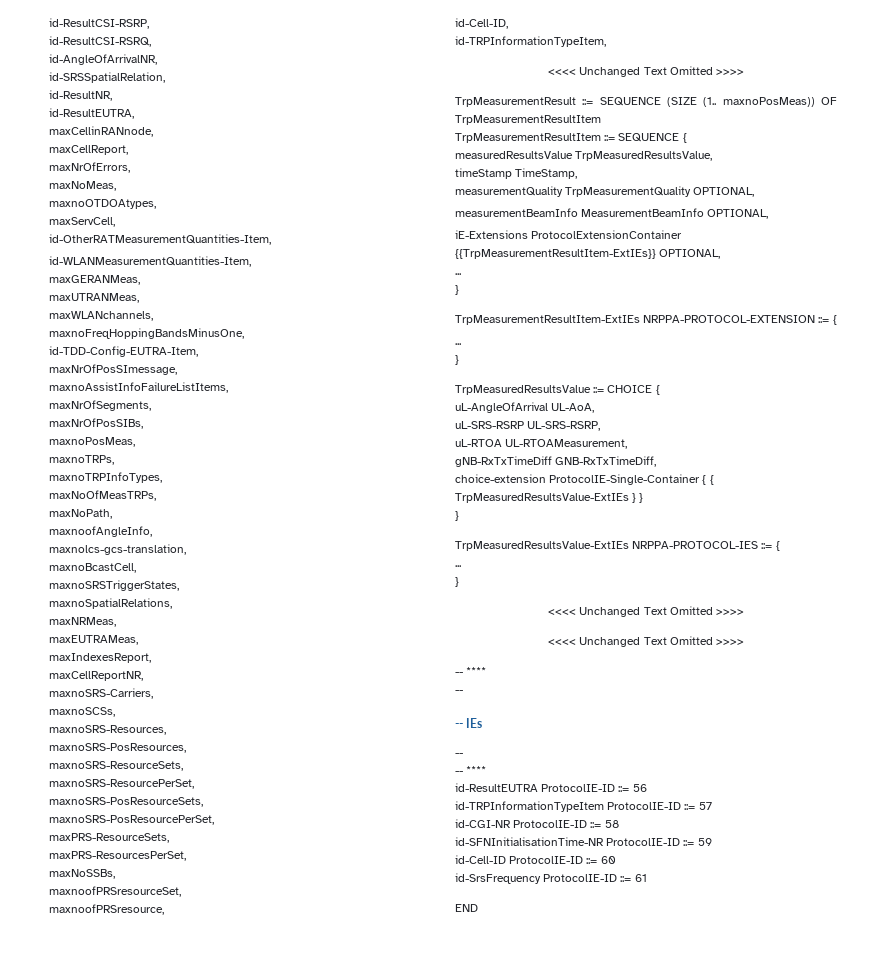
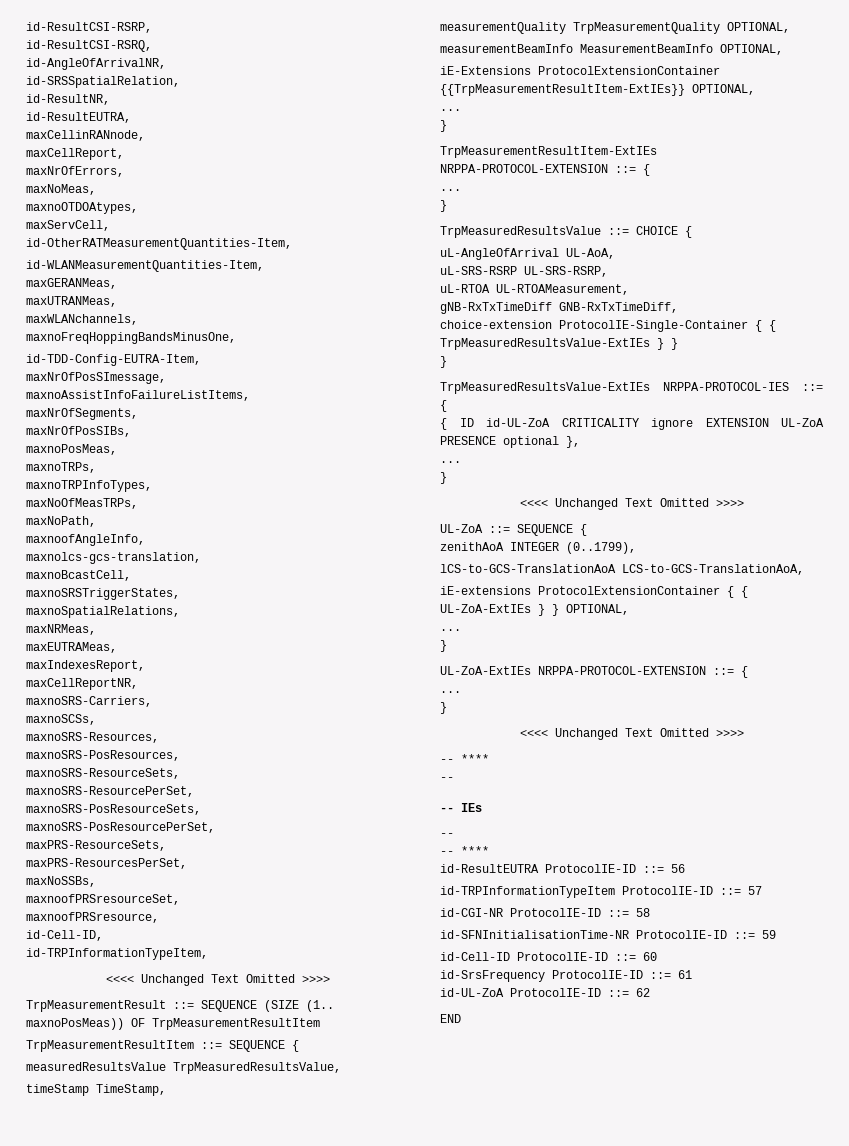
  TrpMeasuredResultsValue-ExtIEs NRPPA-PROTOCOL-IES ::= {
+ { ID id-UL-ZoA CRITICALITY ignore EXTENSION UL-ZoA PRESENCE optional },
  ...
  }
  <<<< Unchanged Text Omitted >>>>
+ UL-ZoA ::= SEQUENCE {
+ zenithAoA INTEGER (0..1799),
+ lCS-to-GCS-TranslationAoA LCS-to-GCS-TranslationAoA,
+ iE-extensions ProtocolExtensionContainer { { UL-ZoA-ExtIEs } } OPTIONAL,
+ ...
+ }
+ UL-ZoA-ExtIEs NRPPA-PROTOCOL-EXTENSION ::= {
+ ...
+ }
+ id-UL-ZoA ProtocolIE-ID ::= 62

